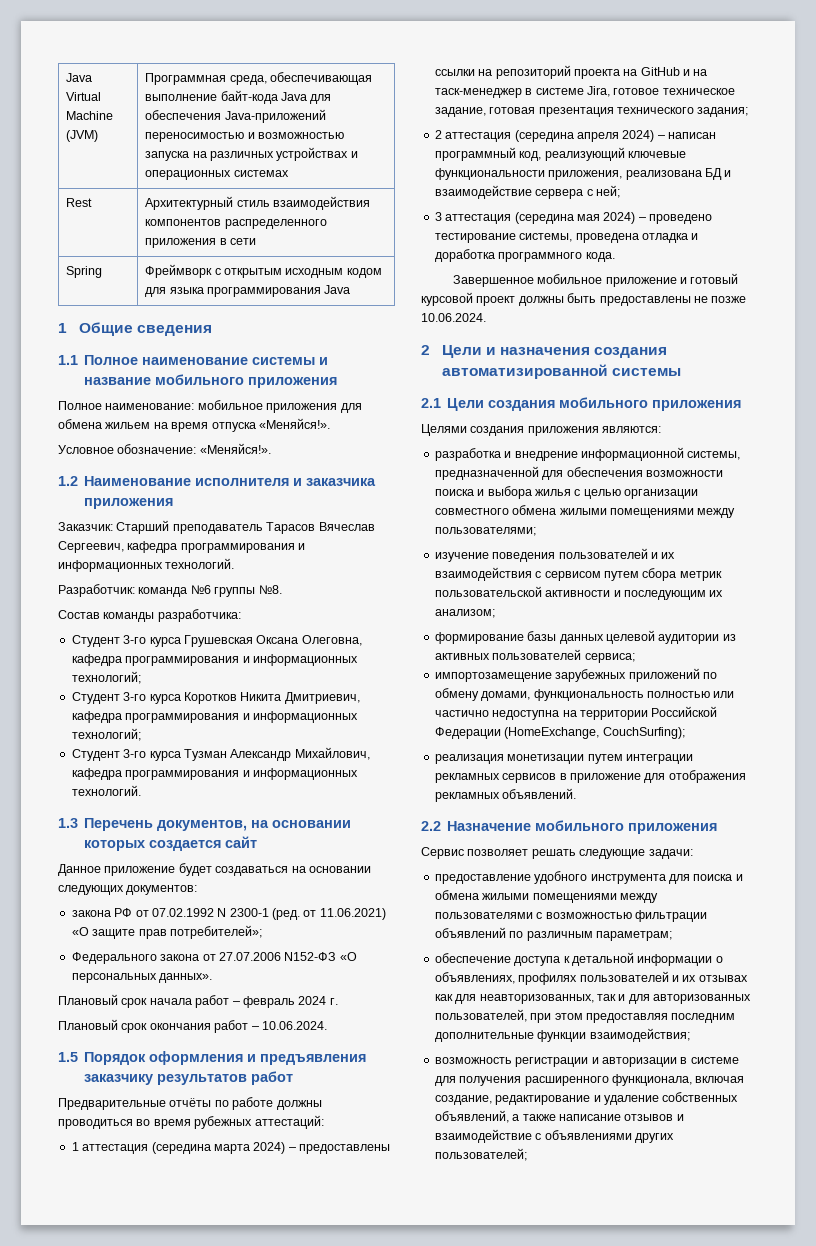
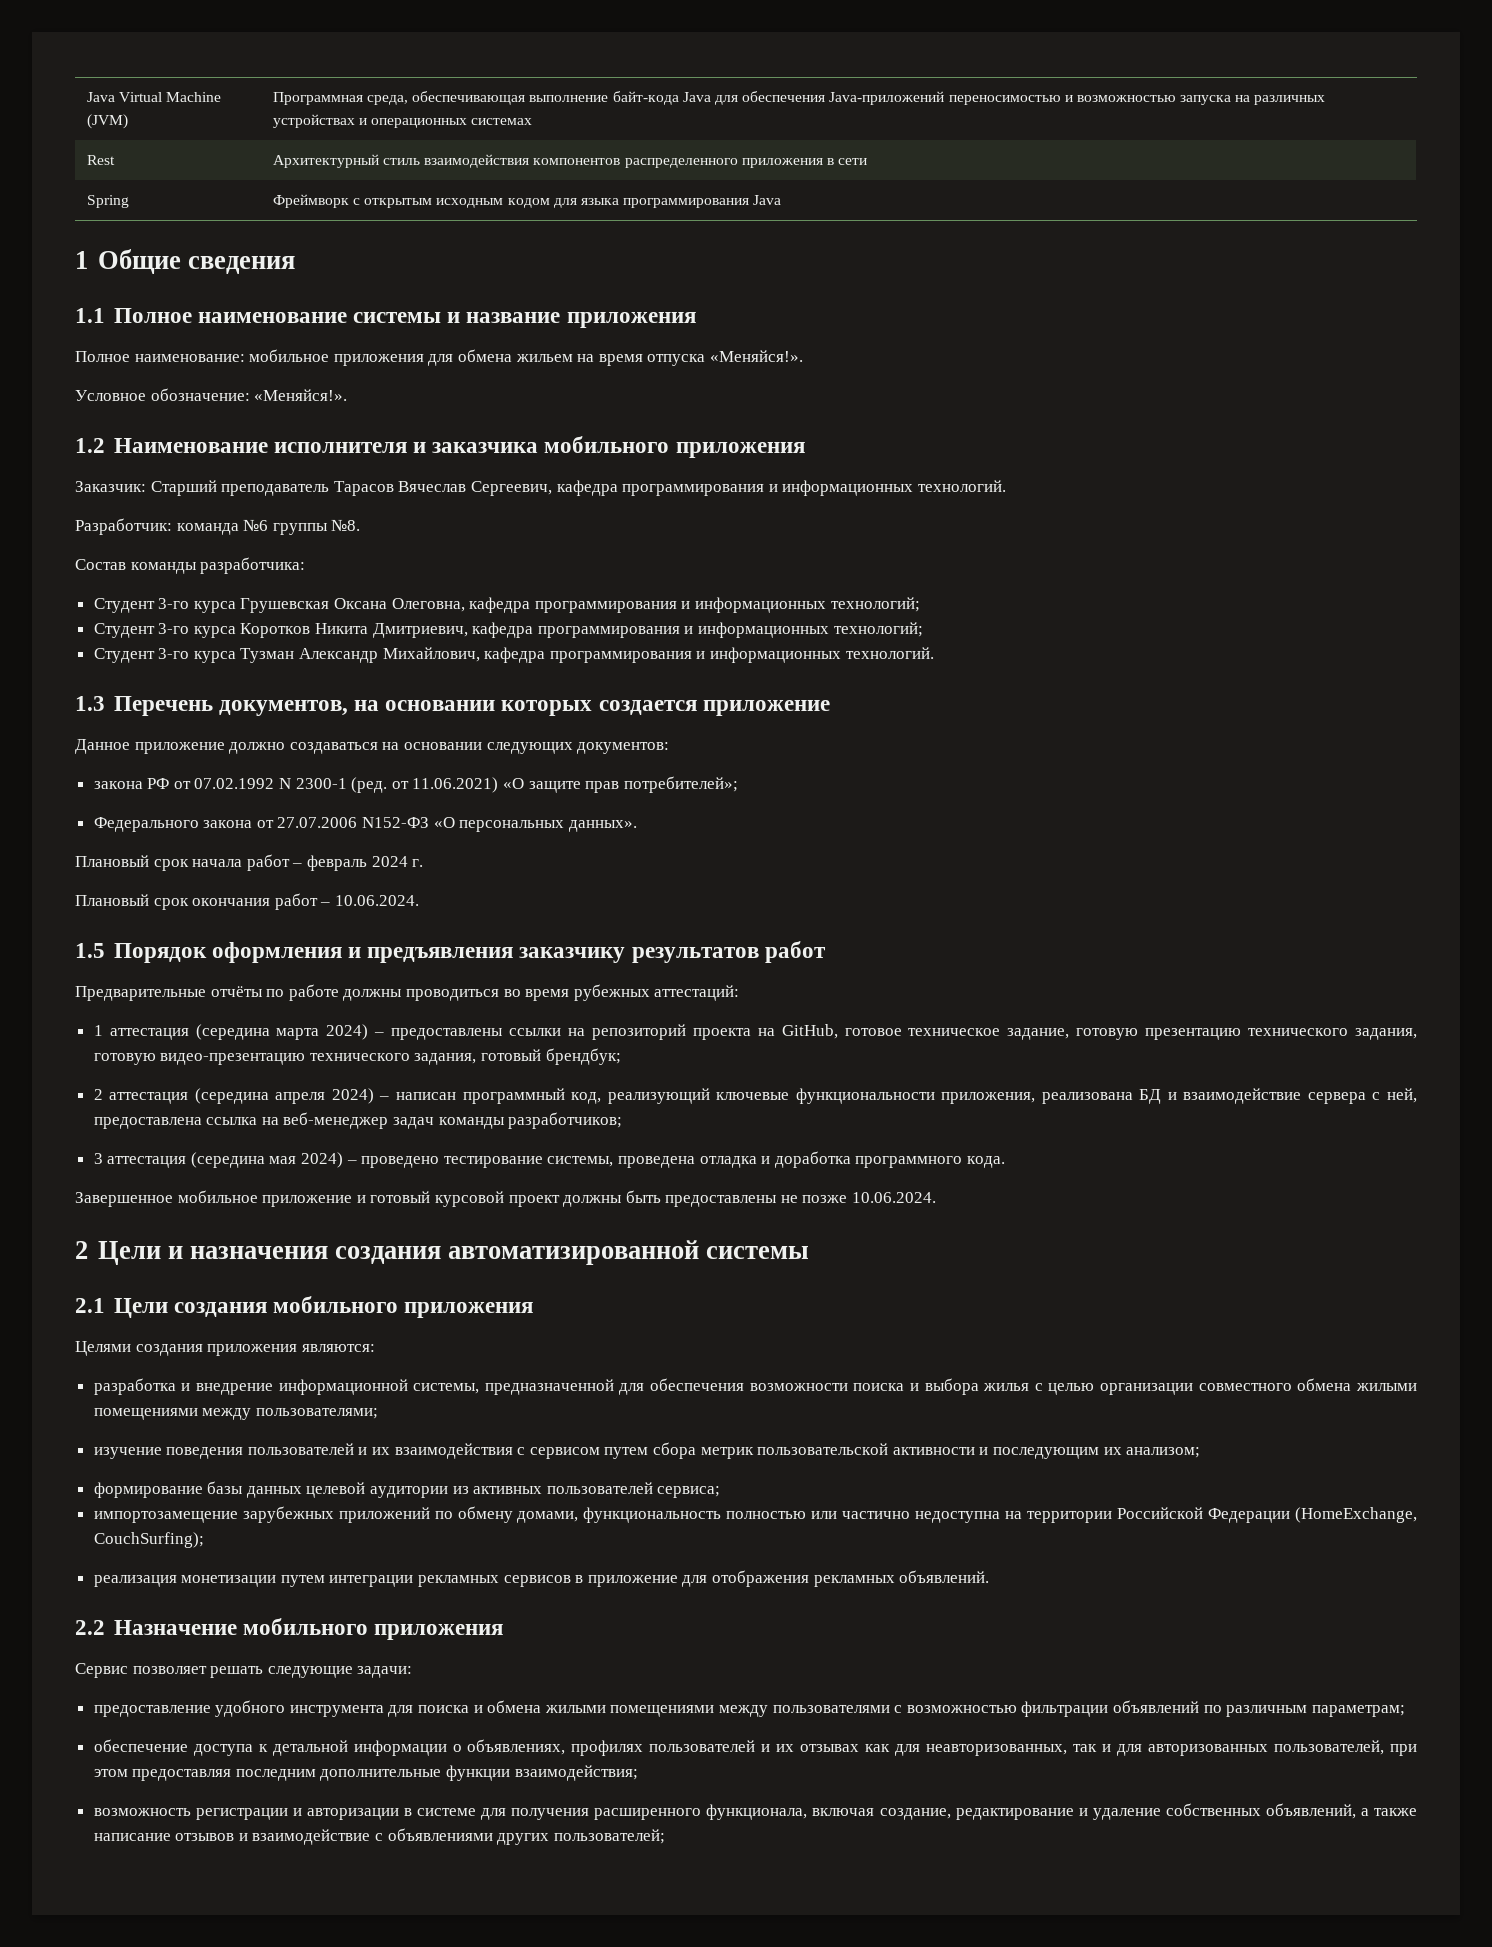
- 1.1 Полное наименование системы и название мобильного приложения
+ 1.1 Полное наименование системы и название приложения
- 1.2 Наименование исполнителя и заказчика приложения
+ 1.2 Наименование исполнителя и заказчика мобильного приложения
- 1.3 Перечень документов, на основании которых создается сайт
+ 1.3 Перечень документов, на основании которых создается приложение
- Данное приложение будет создаваться на основании следующих документов:
+ Данное приложение должно создаваться на основании следующих документов:
- 1 аттестация (середина марта 2024) – предоставлены ссылки на репозиторий проекта на GitHub и на таск-менеджер в системе Jira, готовое техническое задание, готовая презентация технического задания;
+ 1 аттестация (середина марта 2024) – предоставлены ссылки на репозиторий проекта на GitHub, готовое техническое задание, готовую презентацию технического задания, готовую видео-презентацию технического задания, готовый брендбук;
- 2 аттестация (середина апреля 2024) – написан программный код, реализующий ключевые функциональности приложения, реализована БД и взаимодействие сервера с ней;
+ 2 аттестация (середина апреля 2024) – написан программный код, реализующий ключевые функциональности приложения, реализована БД и взаимодействие сервера с ней, предоставлена ссылка на веб-менеджер задач команды разработчиков;

